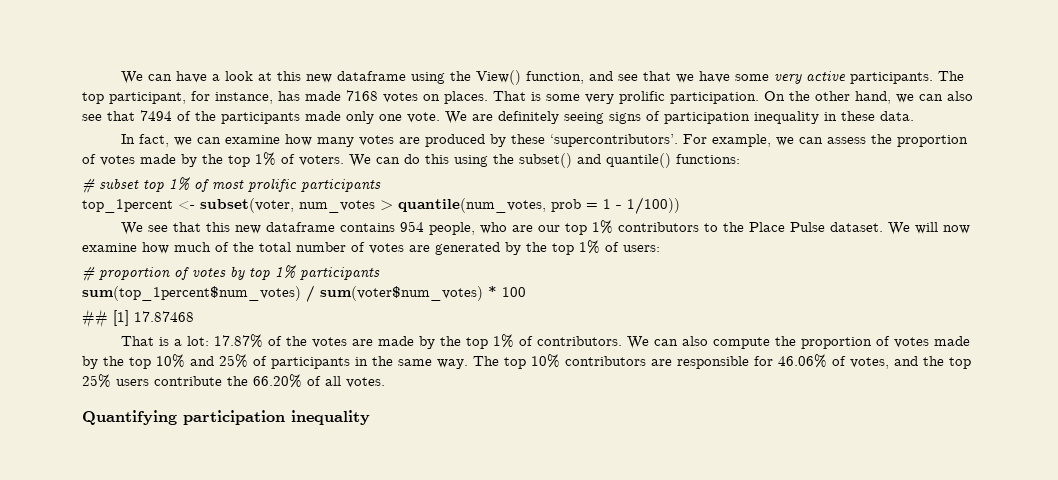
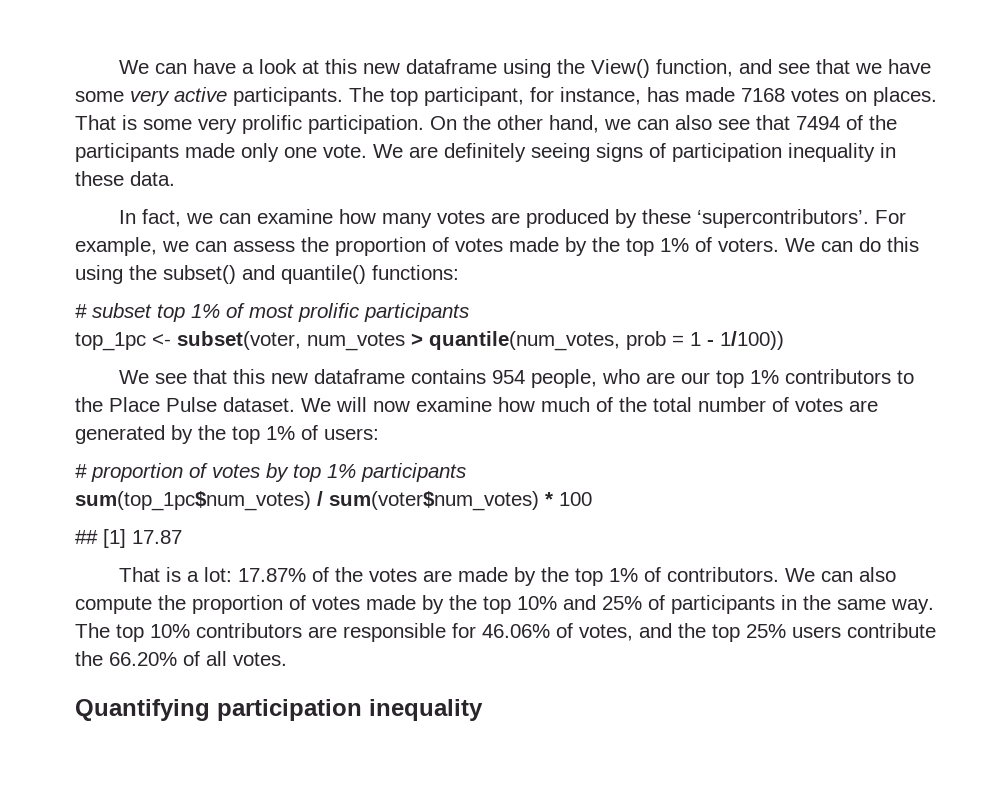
- top_1percent <- subset(voter, num_votes > quantile(num_votes, prob = 1 - 1/100))
+ top_1pc <- subset(voter, num_votes > quantile(num_votes, prob = 1 - 1/100))
- sum(top_1percent$num_votes) / sum(voter$num_votes) * 100
+ sum(top_1pc$num_votes) / sum(voter$num_votes) * 100
- ## [1] 17.87468
+ ## [1] 17.87

